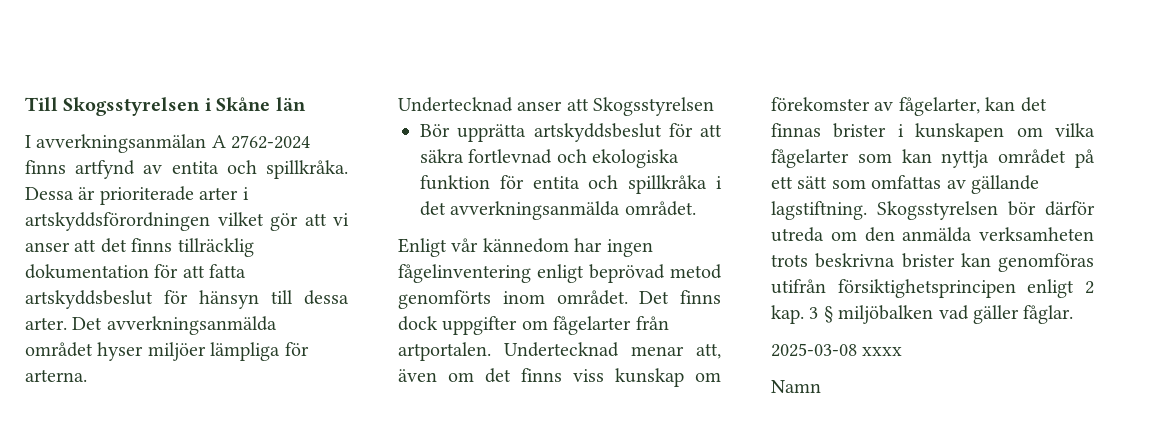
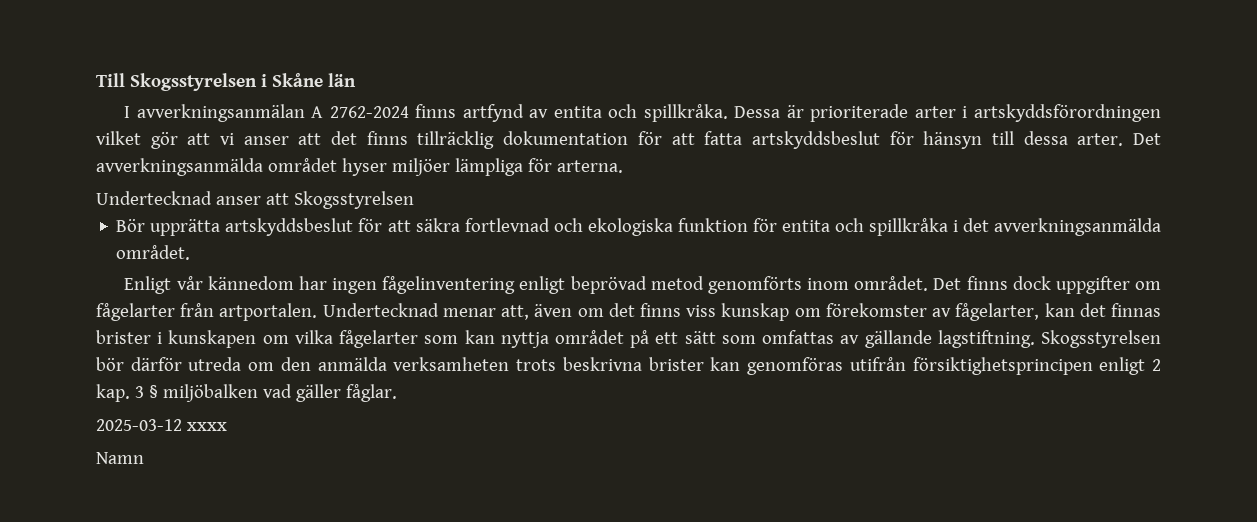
- 2025-03-08 xxxx
+ 2025-03-12 xxxx

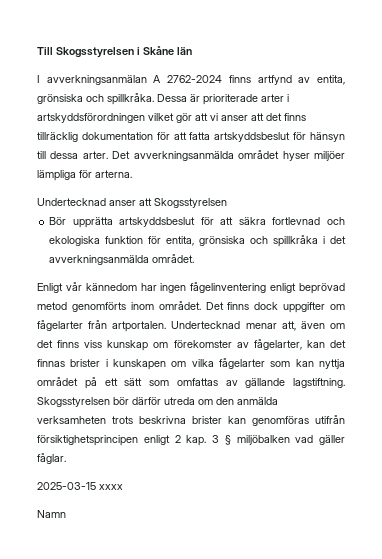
- I avverkningsanmälan A 2762-2024 finns artfynd av entita och spillkråka.
+ I avverkningsanmälan A 2762-2024 finns artfynd av entita, grönsiska och spillkråka.
- Bör upprätta artskyddsbeslut för att säkra fortlevnad och ekologiska funktion för entita och spillkråka i det avverkningsanmälda området.
+ Bör upprätta artskyddsbeslut för att säkra fortlevnad och ekologiska funktion för entita, grönsiska och spillkråka i det avverkningsanmälda området.
- 2025-03-12 xxxx
+ 2025-03-15 xxxx

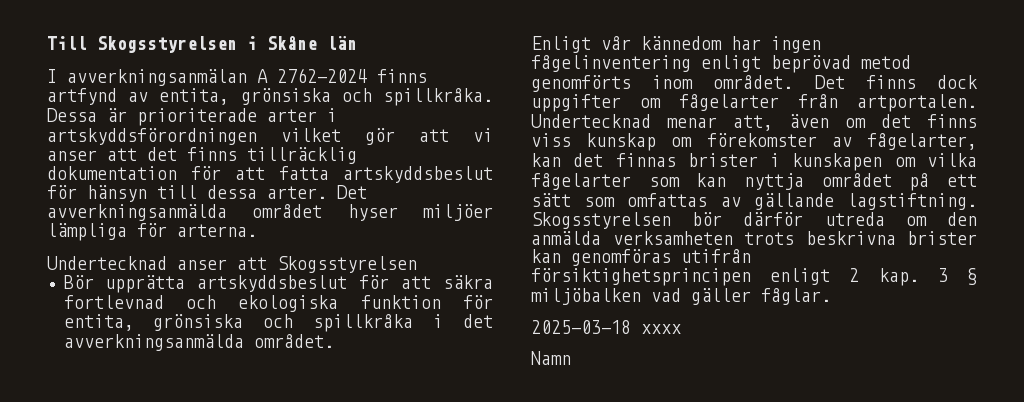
- 2025-03-15 xxxx
+ 2025-03-18 xxxx

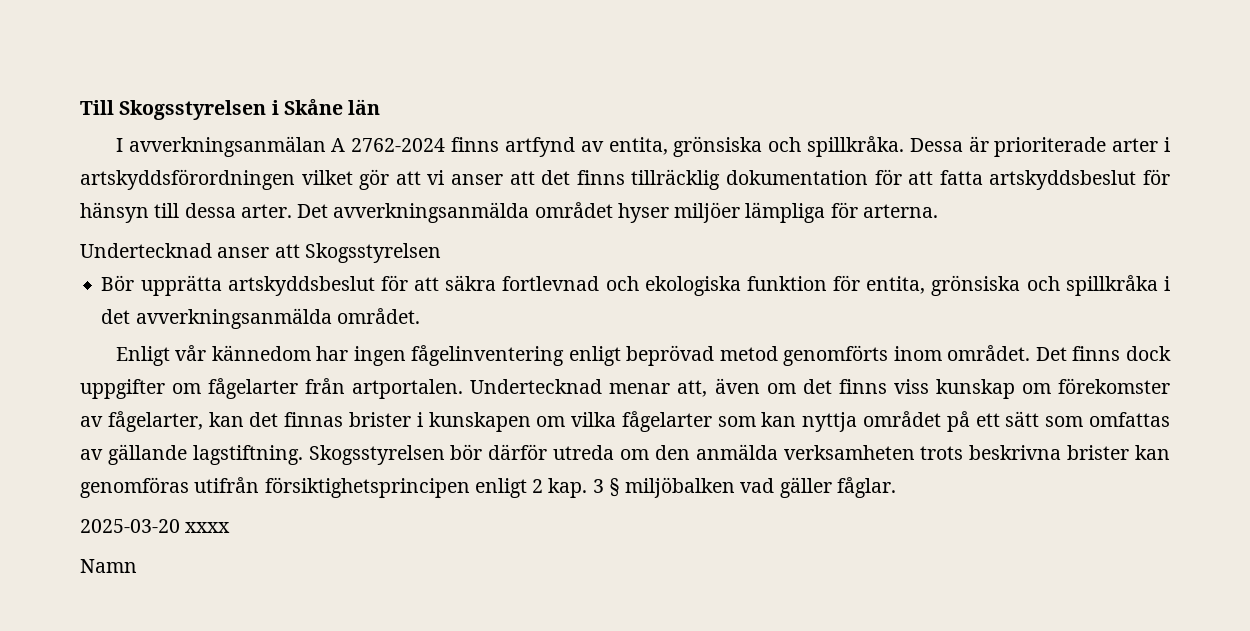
- 2025-03-18 xxxx
+ 2025-03-20 xxxx

